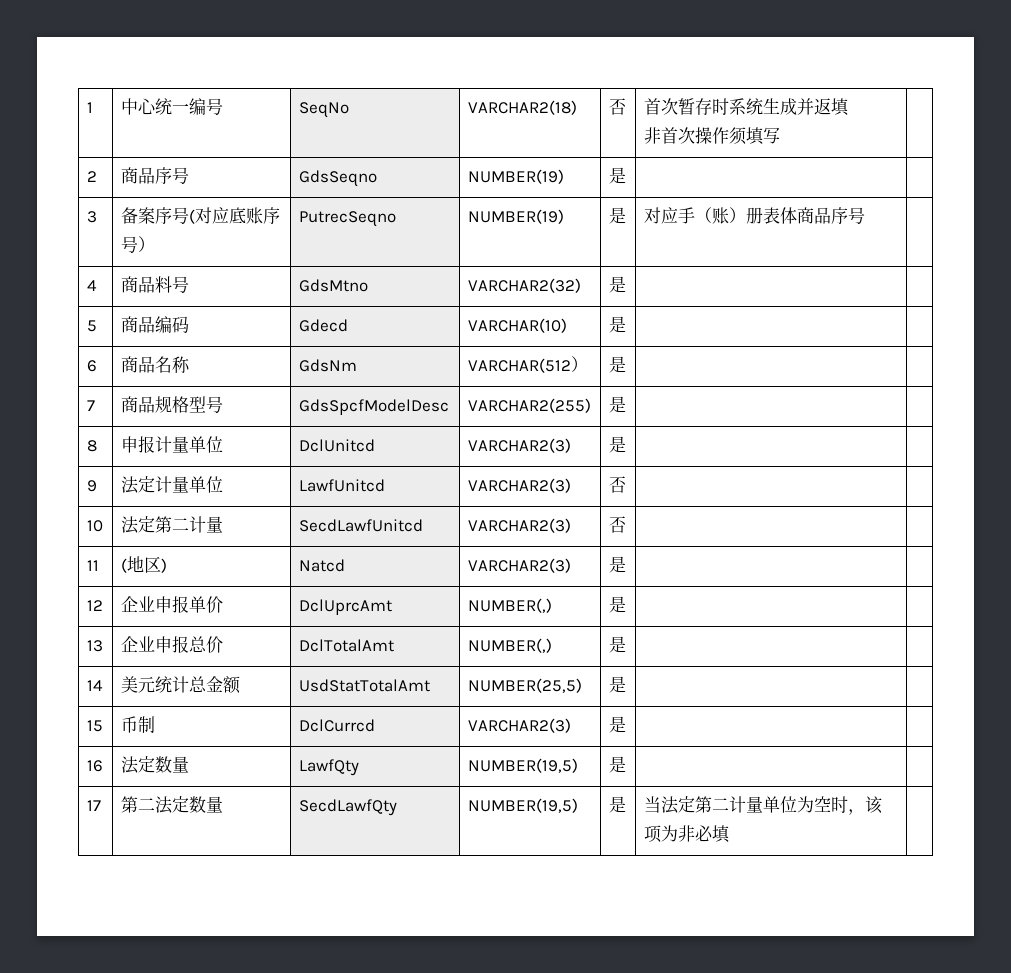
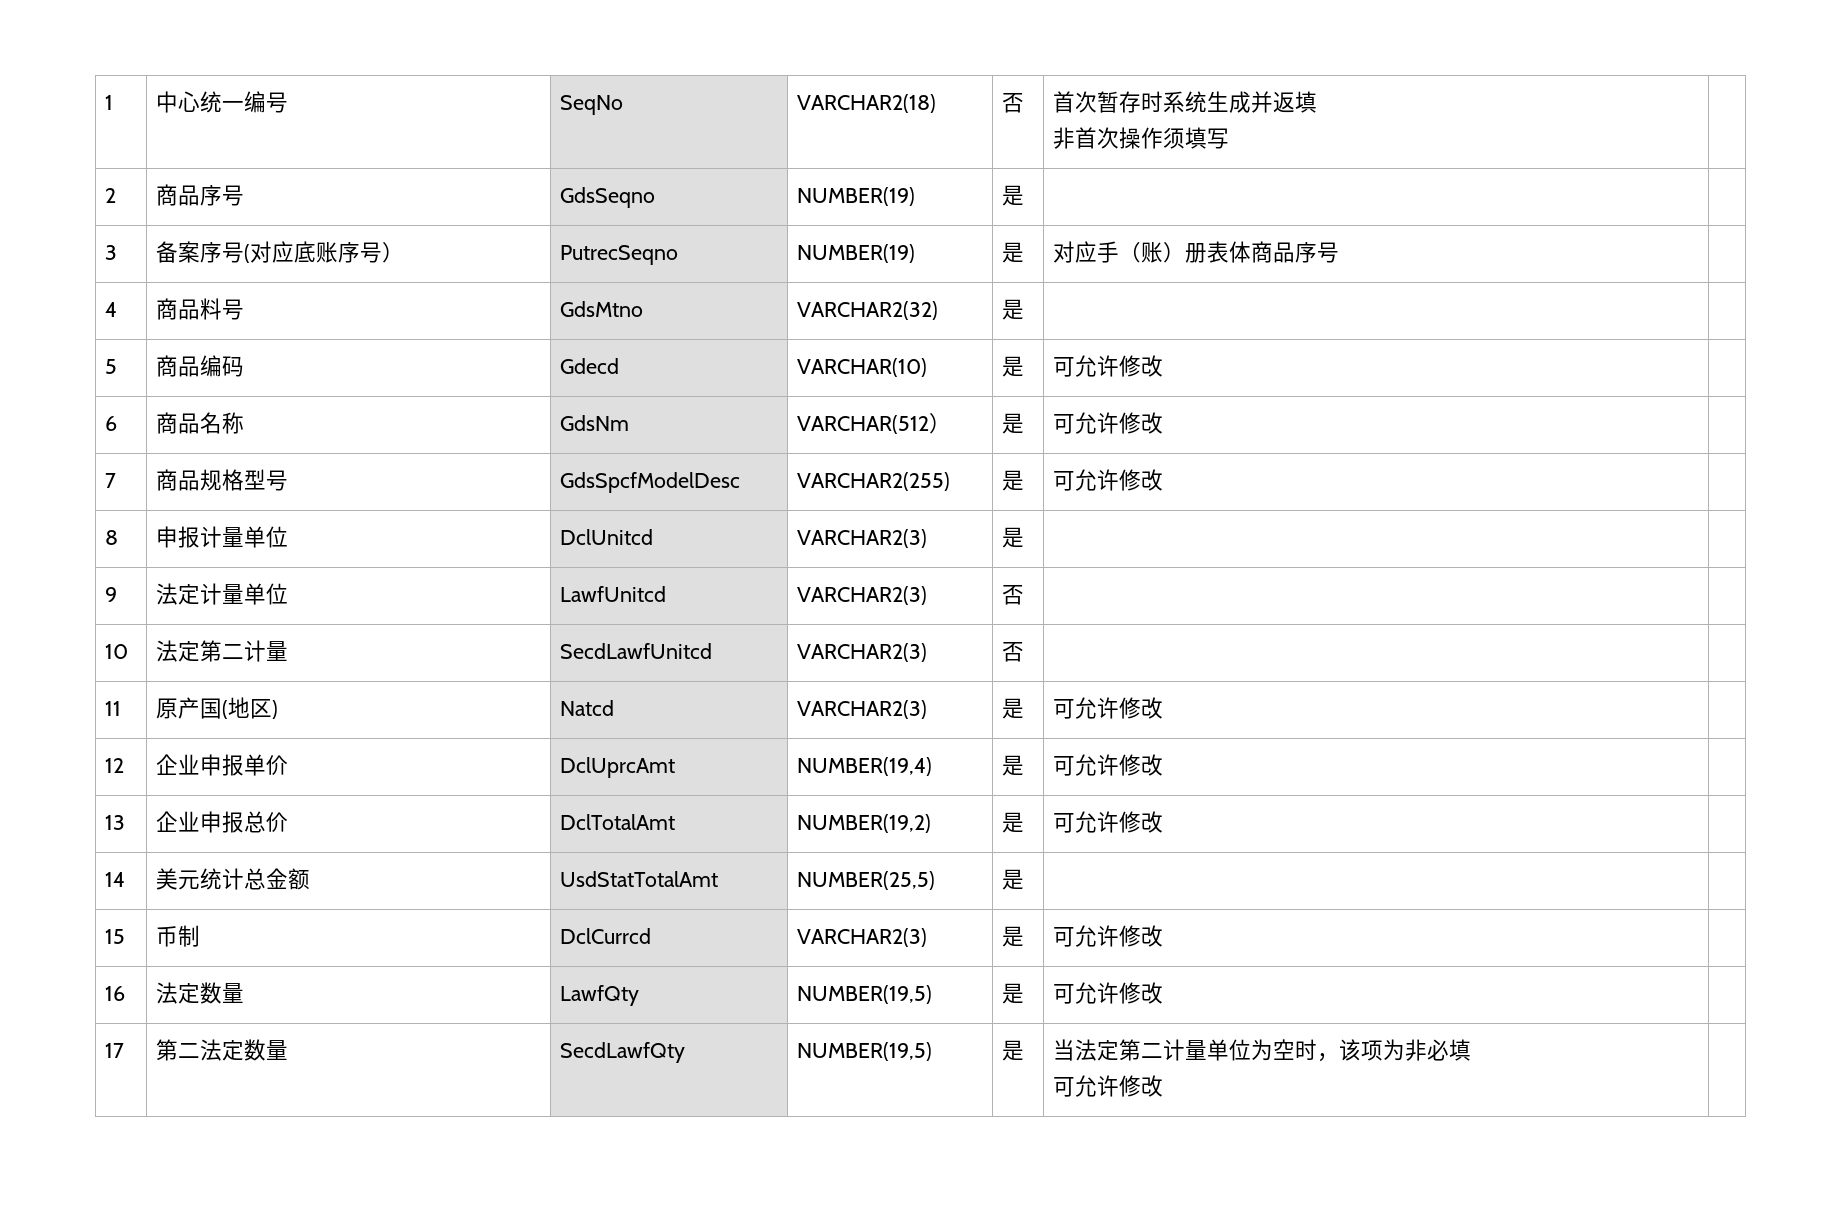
- 5 | 商品编码 | Gdecd | VARCHAR(10) | 是 | |
+ 5 | 商品编码 | Gdecd | VARCHAR(10) | 是 | 可允许修改 |
- 6 | 商品名称 | GdsNm | VARCHAR(512） | 是 | |
+ 6 | 商品名称 | GdsNm | VARCHAR(512） | 是 | 可允许修改 |
- 7 | 商品规格型号 | GdsSpcfModelDesc | VARCHAR2(255) | 是 | |
+ 7 | 商品规格型号 | GdsSpcfModelDesc | VARCHAR2(255) | 是 | 可允许修改 |
- 11 | (地区) | Natcd | VARCHAR2(3) | 是 | |
+ 11 | 原产国(地区) | Natcd | VARCHAR2(3) | 是 | 可允许修改 |
- 12 | 企业申报单价 | DclUprcAmt | NUMBER(,) | 是 | |
+ 12 | 企业申报单价 | DclUprcAmt | NUMBER(19,4) | 是 | 可允许修改 |
- 13 | 企业申报总价 | DclTotalAmt | NUMBER(,) | 是 | |
+ 13 | 企业申报总价 | DclTotalAmt | NUMBER(19,2) | 是 | 可允许修改 |
- 15 | 币制 | DclCurrcd | VARCHAR2(3) | 是 | |
+ 15 | 币制 | DclCurrcd | VARCHAR2(3) | 是 | 可允许修改 |
- 16 | 法定数量 | LawfQty | NUMBER(19,5) | 是 | |
+ 16 | 法定数量 | LawfQty | NUMBER(19,5) | 是 | 可允许修改 |
- 17 | 第二法定数量 | SecdLawfQty | NUMBER(19,5) | 是 | 当法定第二计量单位为空时，该项为非必填 |
+ 17 | 第二法定数量 | SecdLawfQty | NUMBER(19,5) | 是 | 当法定第二计量单位为空时，该项为非必填
+ 可允许修改 |

